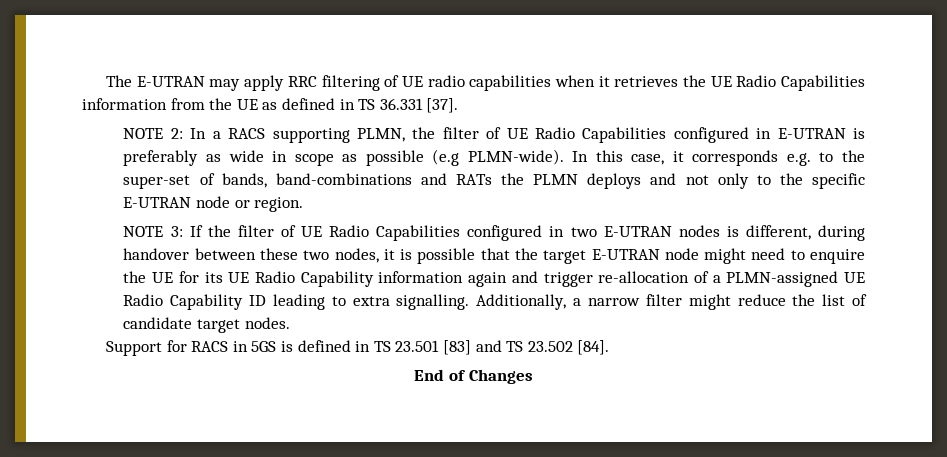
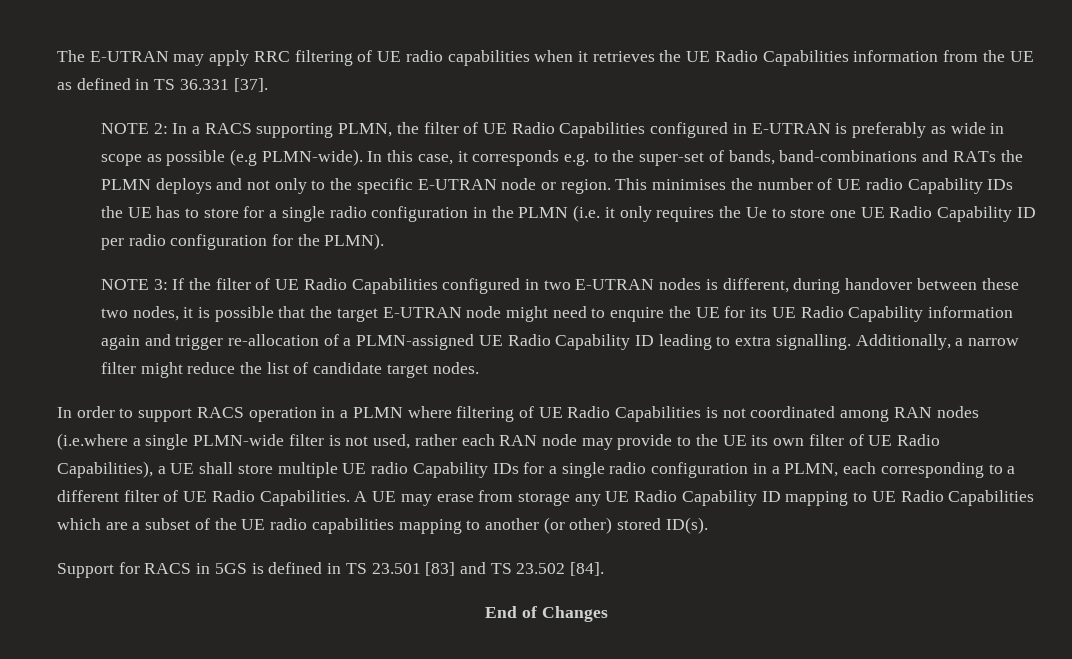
+ This minimises the number of UE radio Capability IDs the UE has to store for a single radio configuration in the PLMN (i.e. it only requires the Ue to store one UE Radio Capability ID per radio configuration for the PLMN).
+ In order to support RACS operation in a PLMN where filtering of UE Radio Capabilities is not coordinated among RAN nodes (i.e.where a single PLMN-wide filter is not used, rather each RAN node may provide to the UE its own filter of UE Radio Capabilities), a UE shall store multiple UE radio Capability IDs for a single radio configuration in a PLMN, each corresponding to a different filter of UE Radio Capabilities. A UE may erase from storage any UE Radio Capability ID mapping to UE Radio Capabilities which are a subset of the UE radio capabilities mapping to another (or other) stored ID(s).

